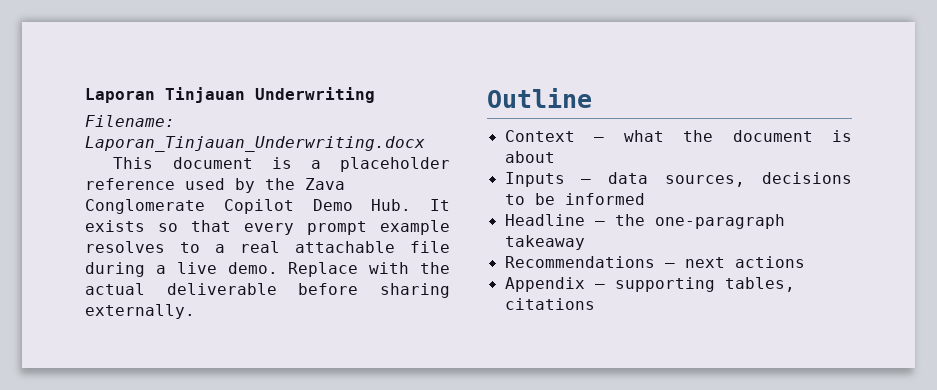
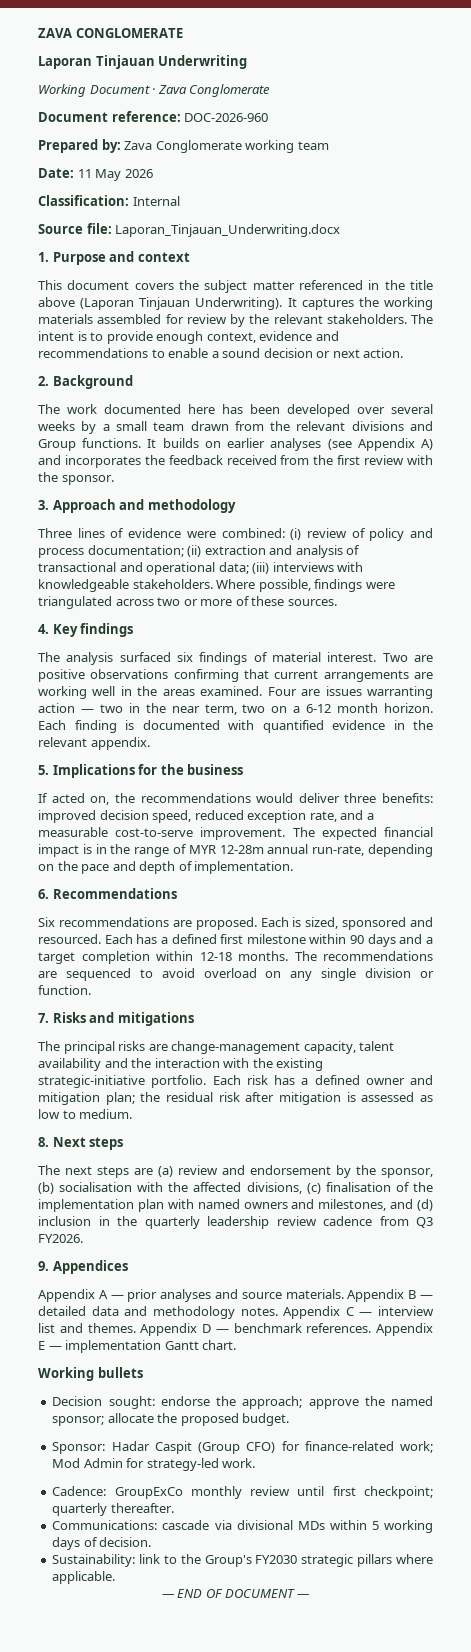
+ ZAVA CONGLOMERATE
- Filename: Laporan_Tinjauan_Underwriting.docx
- This document is a placeholder reference used by the Zava Conglomerate Copilot Demo Hub. It exists so that every prompt example resolves to a real attachable file during a live demo. Replace with the actual deliverable before sharing externally.
- Outline
- Context — what the document is about
- Inputs — data sources, decisions to be informed
- Headline — the one-paragraph takeaway
- Recommendations — next actions
- Appendix — supporting tables, citations
+ Working Document · Zava Conglomerate
+ Document reference: DOC-2026-960
+ Prepared by: Zava Conglomerate working team
+ Date: 11 May 2026
+ Classification: Internal
+ Source file: Laporan_Tinjauan_Underwriting.docx
+ 1. Purpose and context
+ This document covers the subject matter referenced in the title above (Laporan Tinjauan Underwriting). It captures the working materials assembled for review by the relevant stakeholders. The intent is to provide enough context, evidence and recommendations to enable a sound decision or next action.
+ 2. Background
+ The work documented here has been developed over several weeks by a small team drawn from the relevant divisions and Group functions. It builds on earlier analyses (see Appendix A) and incorporates the feedback received from the first review with the sponsor.
+ 3. Approach and methodology
+ Three lines of evidence were combined: (i) review of policy and process documentation; (ii) extraction and analysis of transactional and operational data; (iii) interviews with knowledgeable stakeholders. Where possible, findings were triangulated across two or more of these sources.
+ 4. Key findings
+ The analysis surfaced six findings of material interest. Two are positive observations confirming that current arrangements are working well in the areas examined. Four are issues warranting action — two in the near term, two on a 6-12 month horizon. Each finding is documented with quantified evidence in the relevant appendix.
+ 5. Implications for the business
+ If acted on, the recommendations would deliver three benefits: improved decision speed, reduced exception rate, and a measurable cost-to-serve improvement. The expected financial impact is in the range of MYR 12-28m annual run-rate, depending on the pace and depth of implementation.
+ 6. Recommendations
+ Six recommendations are proposed. Each is sized, sponsored and resourced. Each has a defined first milestone within 90 days and a target completion within 12-18 months. The recommendations are sequenced to avoid overload on any single division or function.
+ 7. Risks and mitigations
+ The principal risks are change-management capacity, talent availability and the interaction with the existing strategic-initiative portfolio. Each risk has a defined owner and mitigation plan; the residual risk after mitigation is assessed as low to medium.
+ 8. Next steps
+ The next steps are (a) review and endorsement by the sponsor, (b) socialisation with the affected divisions, (c) finalisation of the implementation plan with named owners and milestones, and (d) inclusion in the quarterly leadership review cadence from Q3 FY2026.
+ 9. Appendices
+ Appendix A — prior analyses and source materials. Appendix B — detailed data and methodology notes. Appendix C — interview list and themes. Appendix D — benchmark references. Appendix E — implementation Gantt chart.
+ Working bullets
+ Decision sought: endorse the approach; approve the named sponsor; allocate the proposed budget.
+ Sponsor: Hadar Caspit (Group CFO) for finance-related work; Mod Admin for strategy-led work.
+ Cadence: GroupExCo monthly review until first checkpoint; quarterly thereafter.
+ Communications: cascade via divisional MDs within 5 working days of decision.
+ Sustainability: link to the Group's FY2030 strategic pillars where applicable.
+ — END OF DOCUMENT —

